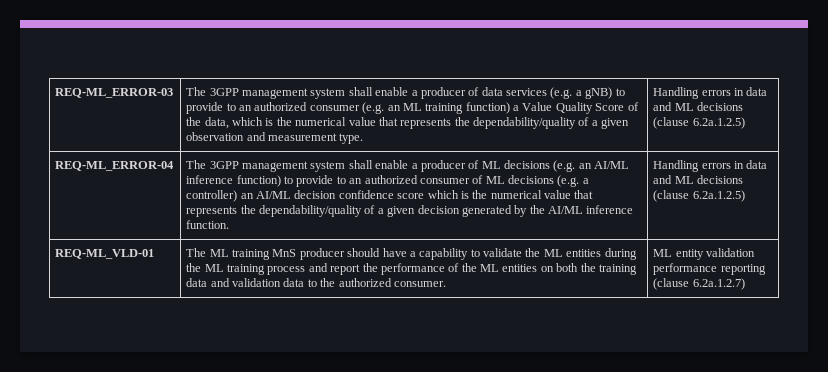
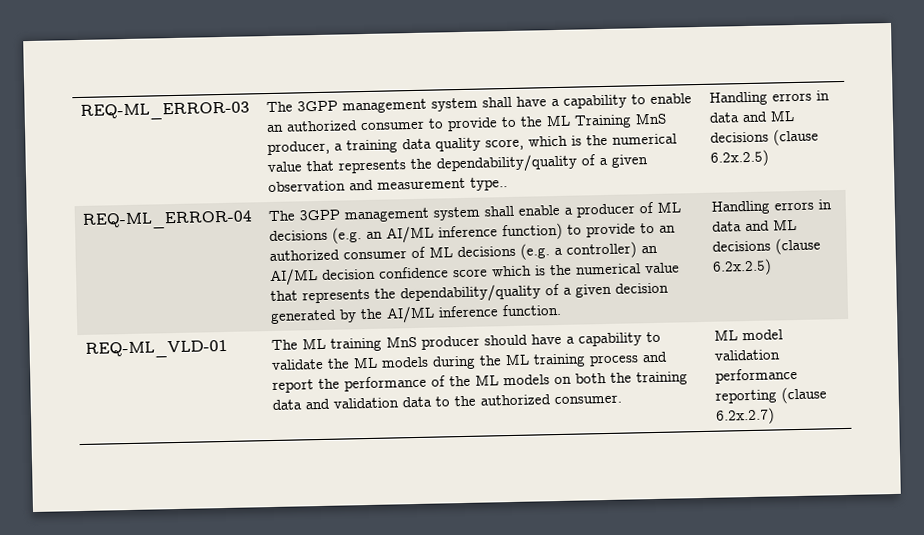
- The 3GPP management system shall enable a producer of data services (e.g. a gNB) to provide to an authorized consumer (e.g. an ML training function) a Value Quality Score of the data, which is the numerical value that represents the dependability/quality of a given observation and measurement type. | Handling errors in data and ML decisions (clause 6.2a.1.2.5)
+ The 3GPP management system shall have a capability to enable an authorized consumer to provide to the ML Training MnS producer, a training data quality score, which is the numerical value that represents the dependability/quality of a given observation and measurement type.. | Handling errors in data and ML decisions (clause 6.2x.2.5)
- The 3GPP management system shall enable a producer of ML decisions (e.g. an AI/ML inference function) to provide to an authorized consumer of ML decisions (e.g. a controller) an AI/ML decision confidence score which is the numerical value that represents the dependability/quality of a given decision generated by the AI/ML inference function. | Handling errors in data and ML decisions (clause 6.2a.1.2.5)
+ The 3GPP management system shall enable a producer of ML decisions (e.g. an AI/ML inference function) to provide to an authorized consumer of ML decisions (e.g. a controller) an AI/ML decision confidence score which is the numerical value that represents the dependability/quality of a given decision generated by the AI/ML inference function. | Handling errors in data and ML decisions (clause 6.2x.2.5)
- The ML training MnS producer should have a capability to validate the ML entities during the ML training process and report the performance of the ML entities on both the training data and validation data to the authorized consumer.
+ The ML training MnS producer should have a capability to validate the ML models during the ML training process and report the performance of the ML models on both the training data and validation data to the authorized consumer.
- ML entity validation performance reporting (clause 6.2a.1.2.7)
+ ML model validation performance reporting (clause 6.2x.2.7)

